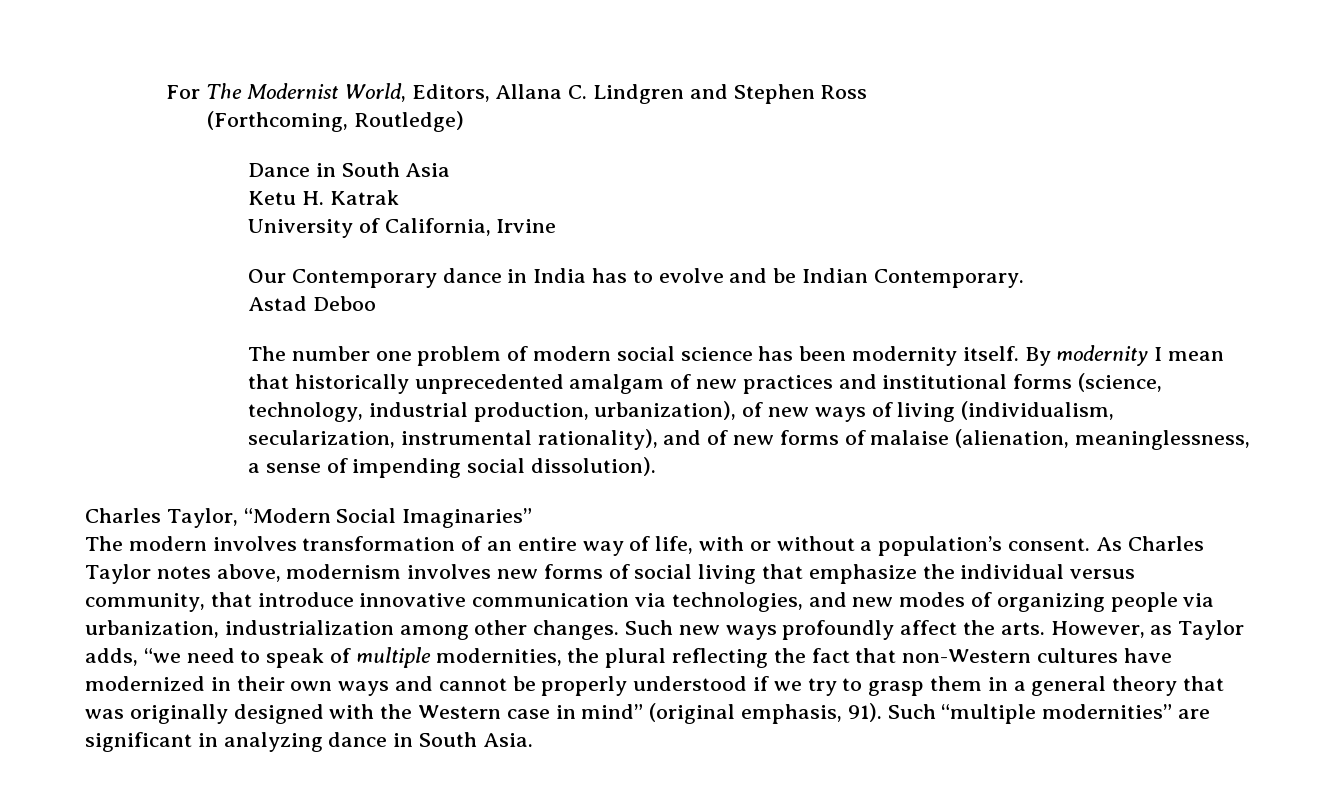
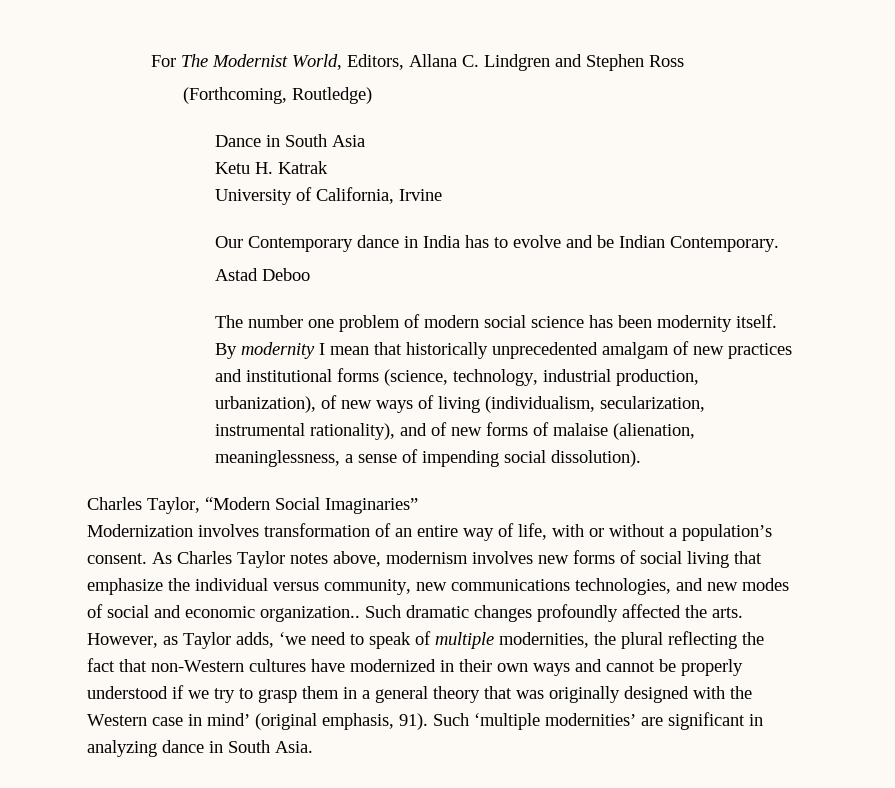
- The modern involves transformation of an entire way of life, with or without a population’s consent.
+ Modernization involves transformation of an entire way of life, with or without a population’s consent.
- As Charles Taylor notes above, modernism involves new forms of social living that emphasize the individual versus community, that introduce innovative communication via technologies, and new modes of organizing people via urbanization, industrialization among other changes. Such new ways profoundly affect the arts. However, as Taylor adds, “we need to speak of multiple modernities, the plural reflecting the fact that non-Western cultures have modernized in their own ways and cannot be properly understood if we try to grasp them in a general theory that was originally designed with the Western case in mind” (original emphasis, 91).
+ As Charles Taylor notes above, modernism involves new forms of social living that emphasize the individual versus community, new communications technologies, and new modes of social and economic organization.. Such dramatic changes profoundly affected the arts. However, as Taylor adds, ‘we need to speak of multiple modernities, the plural reflecting the fact that non-Western cultures have modernized in their own ways and cannot be properly understood if we try to grasp them in a general theory that was originally designed with the Western case in mind’ (original emphasis, 91).
- Such “multiple modernities” are significant in analyzing dance in South Asia.
+ Such ‘multiple modernities’ are significant in analyzing dance in South Asia.

